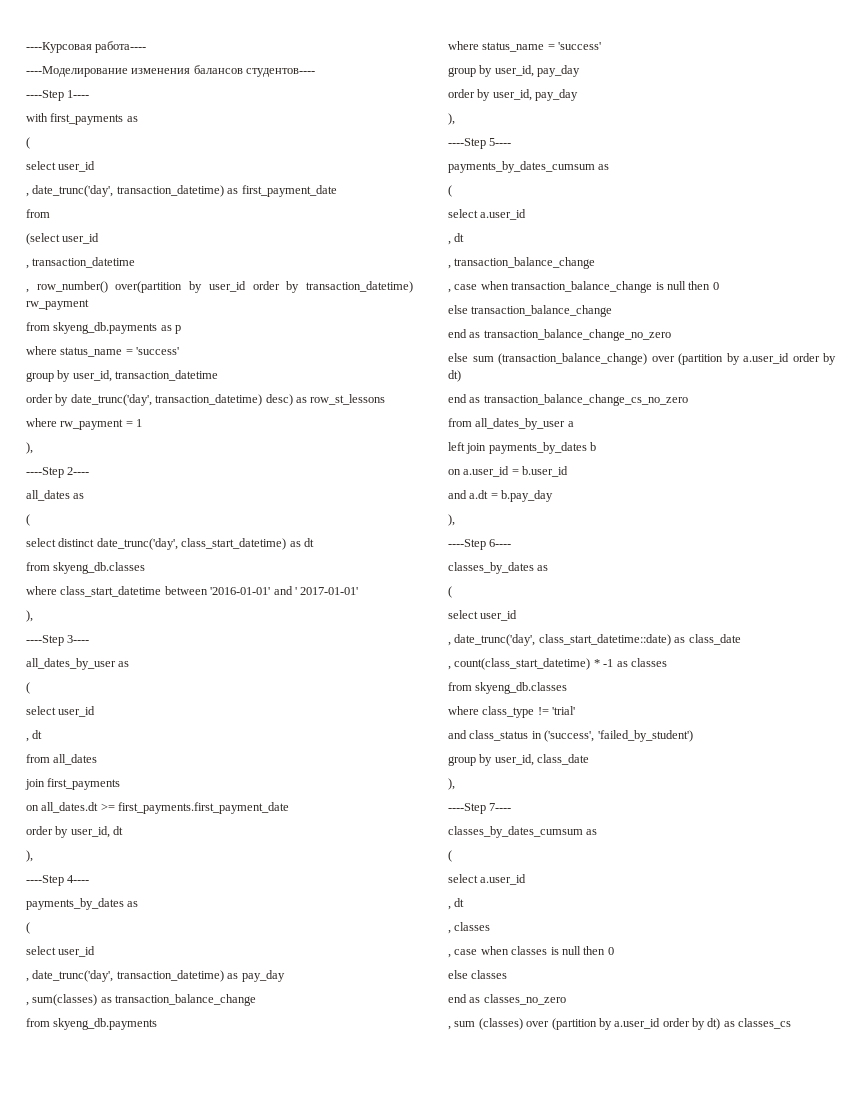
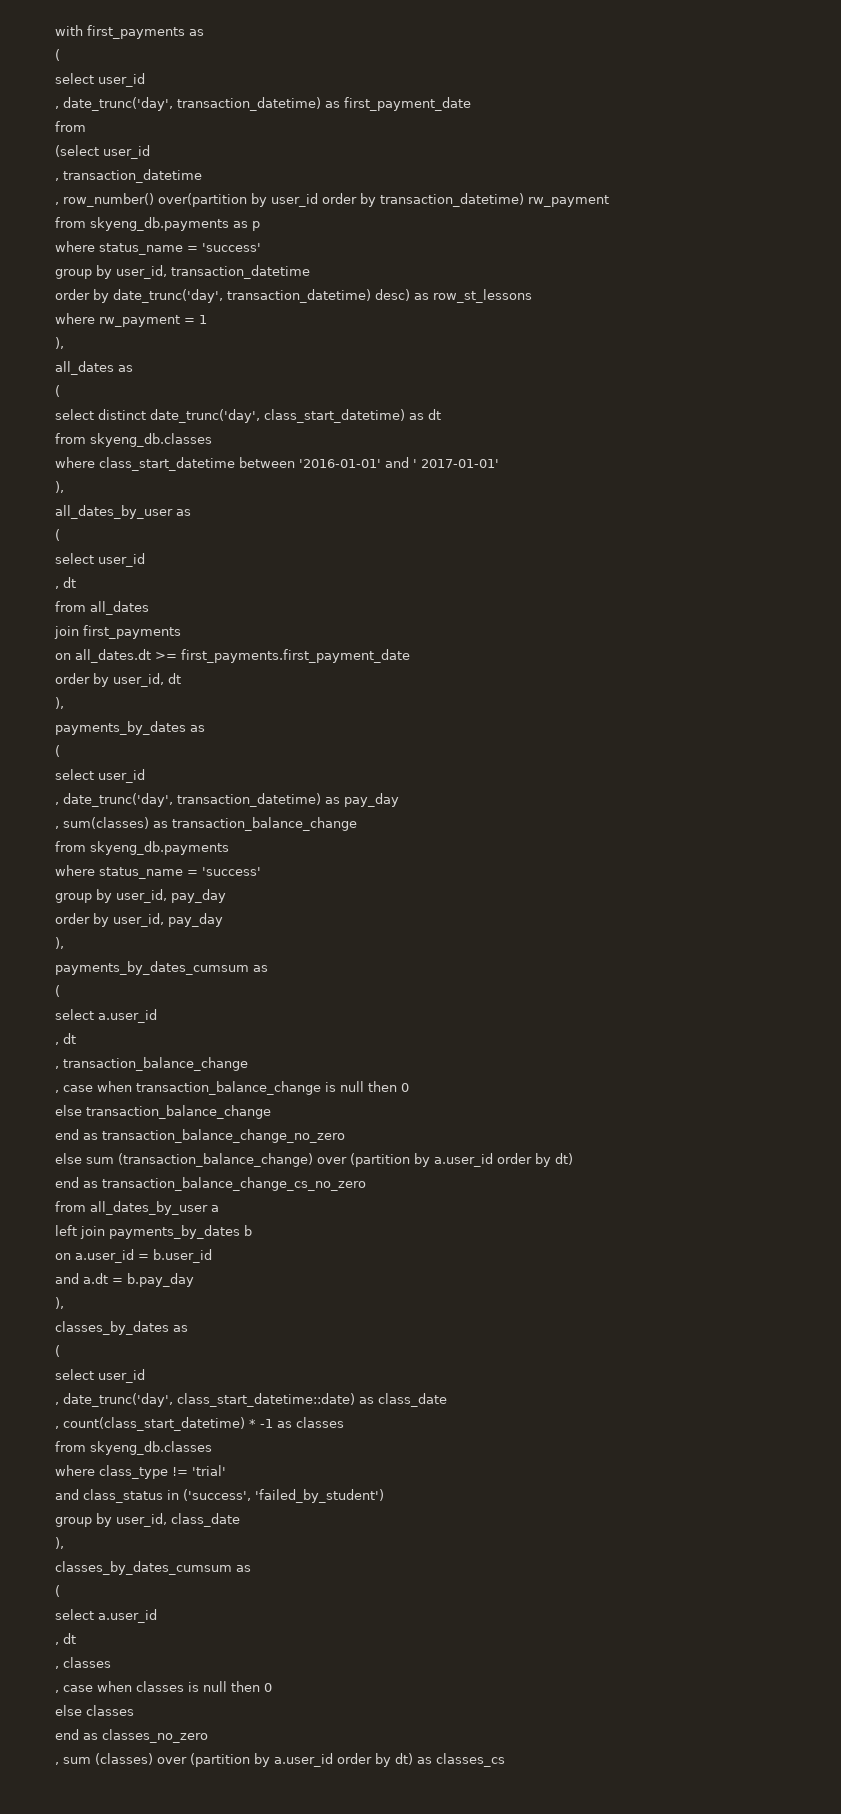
- ----Курсовая работа----
- ----Моделирование изменения балансов студентов----
- ----Step 1----
- ----Step 2----
- ----Step 3----
- ----Step 4----
- ----Step 5----
- ----Step 6----
- ----Step 7----

